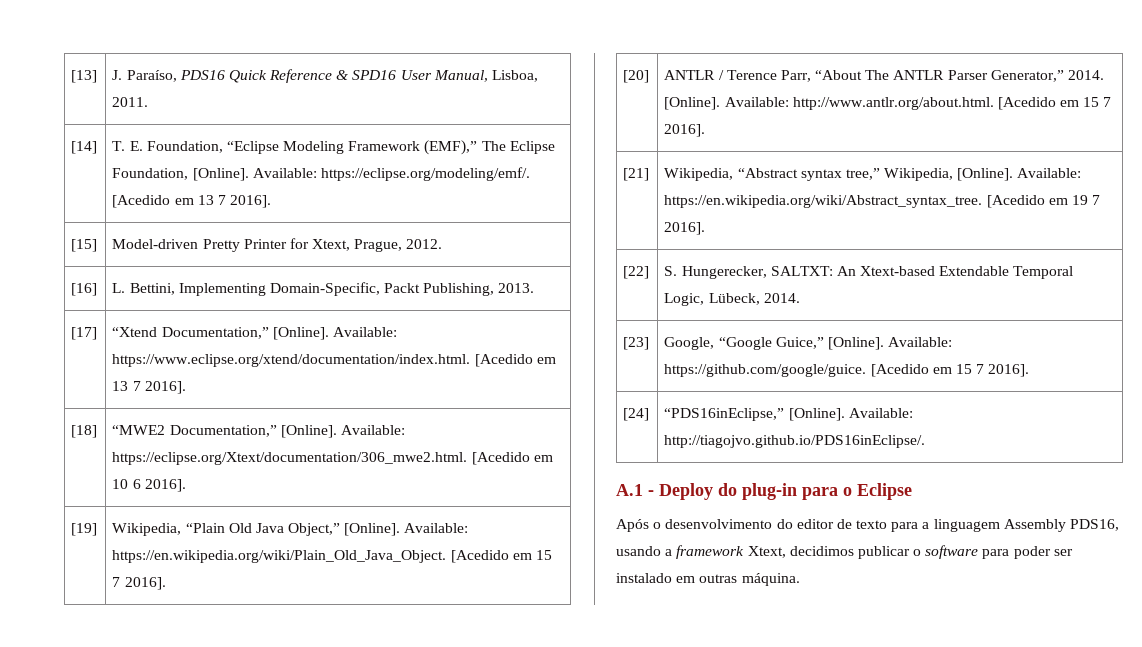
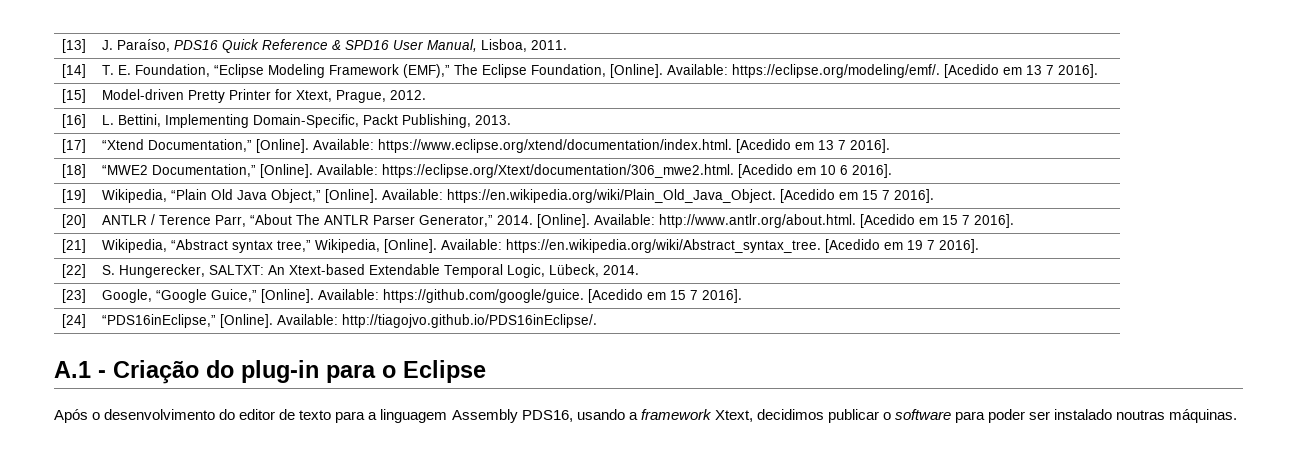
- A.1 - Deploy do plug-in para o Eclipse
+ A.1 - Criação do plug-in para o Eclipse
- Após o desenvolvimento do editor de texto para a linguagem Assembly PDS16, usando a framework Xtext, decidimos publicar o software para poder ser instalado em outras máquina.
+ Após o desenvolvimento do editor de texto para a linguagem Assembly PDS16, usando a framework Xtext, decidimos publicar o software para poder ser instalado noutras máquinas.

